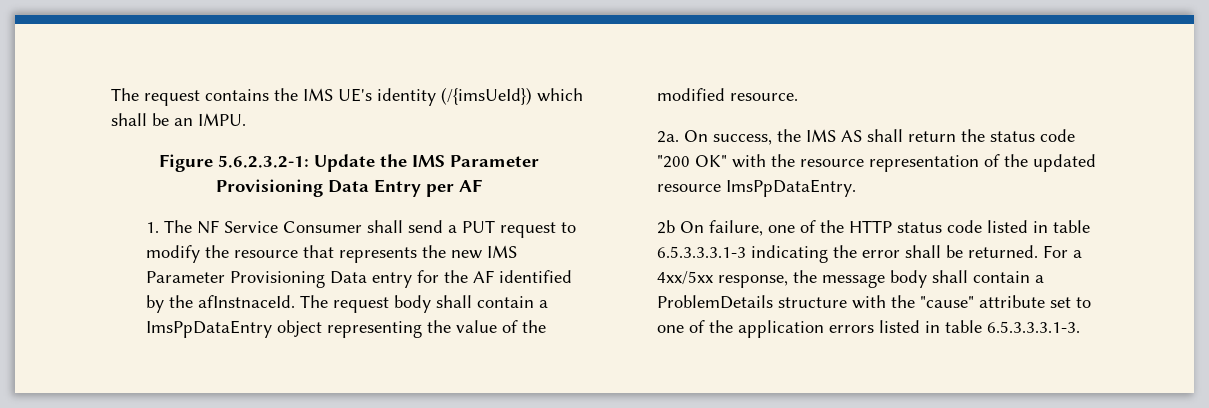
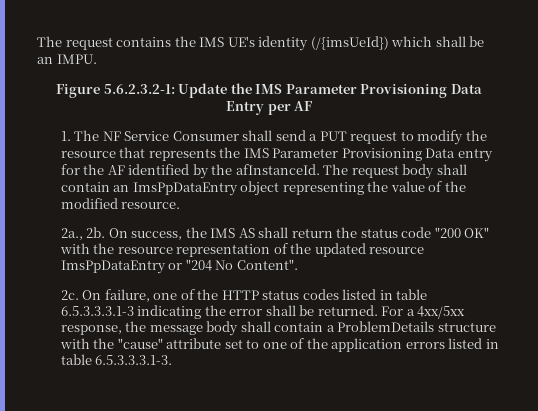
- 1. The NF Service Consumer shall send a PUT request to modify the resource that represents the new IMS Parameter Provisioning Data entry for the AF identified by the afInstnaceId.
+ 1. The NF Service Consumer shall send a PUT request to modify the resource that represents the IMS Parameter Provisioning Data entry for the AF identified by the afInstanceId.
- The request body shall contain a ImsPpDataEntry object representing the value of the modified resource.
+ The request body shall contain an ImsPpDataEntry object representing the value of the modified resource.
- 2a.
+ 2a., 2b.
- On success, the IMS AS shall return the status code "200 OK" with the resource representation of the updated resource ImsPpDataEntry.
- 2b On failure, one of the HTTP status code listed in table 6.5.3.3.3.1-3 indicating the error shall be returned.
+ On success, the IMS AS shall return the status code "200 OK" with the resource representation of the updated resource ImsPpDataEntry or "204 No Content".
+ 2c. On failure, one of the HTTP status codes listed in table 6.5.3.3.3.1-3 indicating the error shall be returned.

